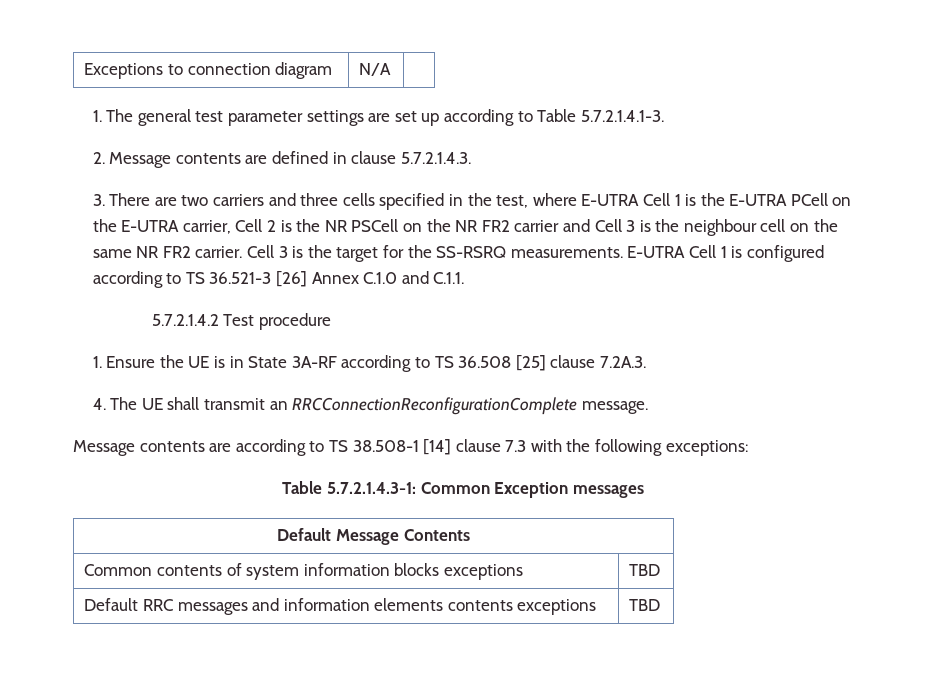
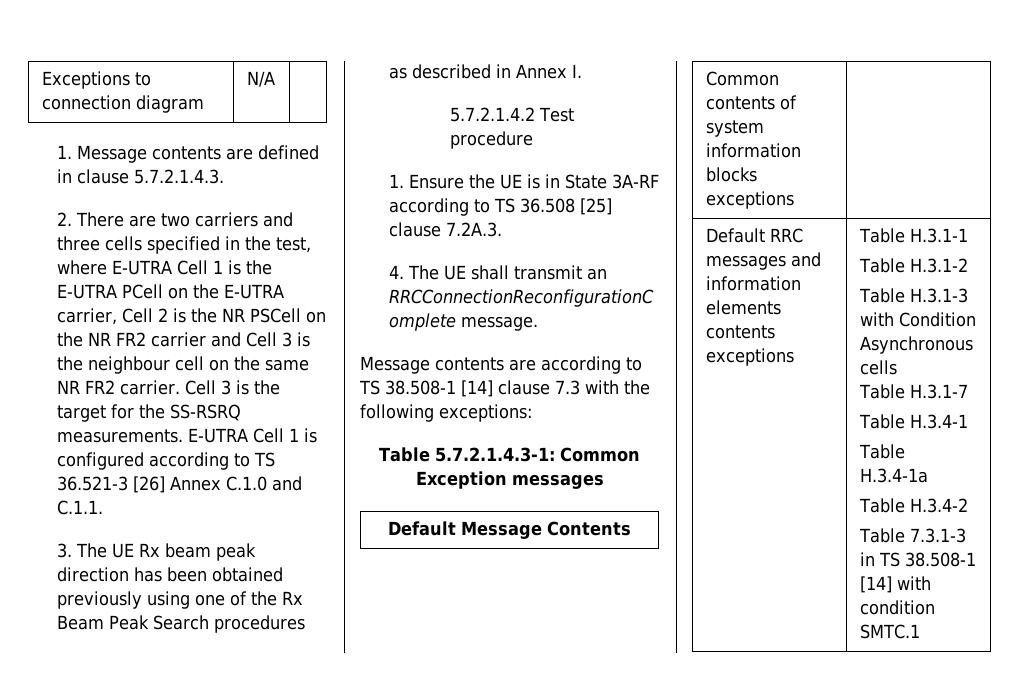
- 1. The general test parameter settings are set up according to Table 5.7.2.1.4.1-3.
- 2. Message contents are defined in clause 5.7.2.1.4.3.
+ 1. Message contents are defined in clause 5.7.2.1.4.3.
- 3. There are two carriers and three cells specified in the test, where E-UTRA Cell 1 is the E-UTRA PCell on the E-UTRA carrier, Cell 2 is the NR PSCell on the NR FR2 carrier and Cell 3 is the neighbour cell on the same NR FR2 carrier.
+ 2. There are two carriers and three cells specified in the test, where E-UTRA Cell 1 is the E-UTRA PCell on the E-UTRA carrier, Cell 2 is the NR PSCell on the NR FR2 carrier and Cell 3 is the neighbour cell on the same NR FR2 carrier.
+ 3. The UE Rx beam peak direction has been obtained previously using one of the Rx Beam Peak Search procedures as described in Annex I.
- Common contents of system information blocks exceptions | TBD
+ Common contents of system information blocks exceptions |
- Default RRC messages and information elements contents exceptions | TBD
+ Default RRC messages and information elements contents exceptions | Table H.3.1-1
+ Table H.3.1-2
+ Table H.3.1-3 with Condition Asynchronous cells
+ Table H.3.1-7
+ Table H.3.4-1
+ Table H.3.4-1a
+ Table H.3.4-2
+ Table 7.3.1-3 in TS 38.508-1 [14] with condition SMTC.1

